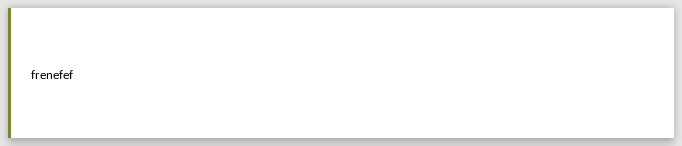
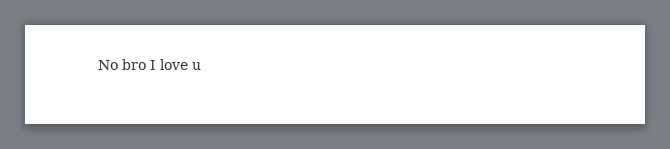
- frenefef
+ No bro I love u

